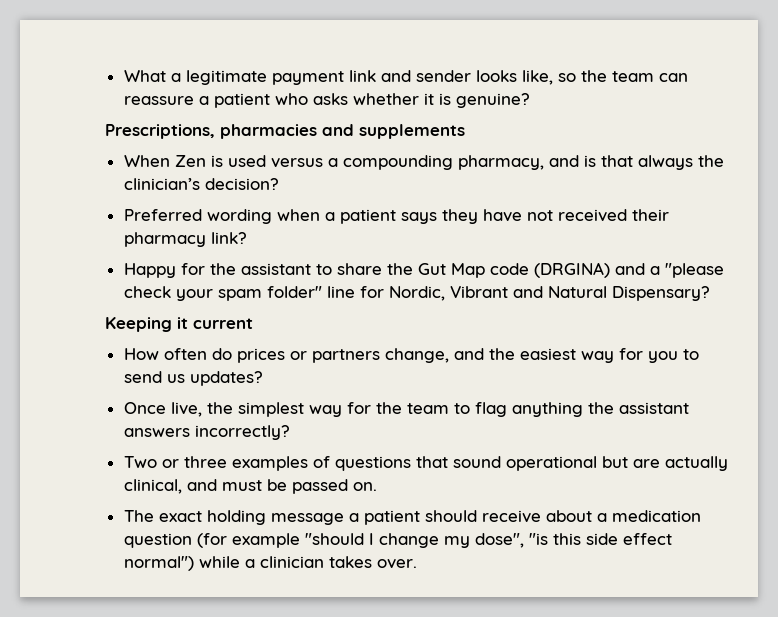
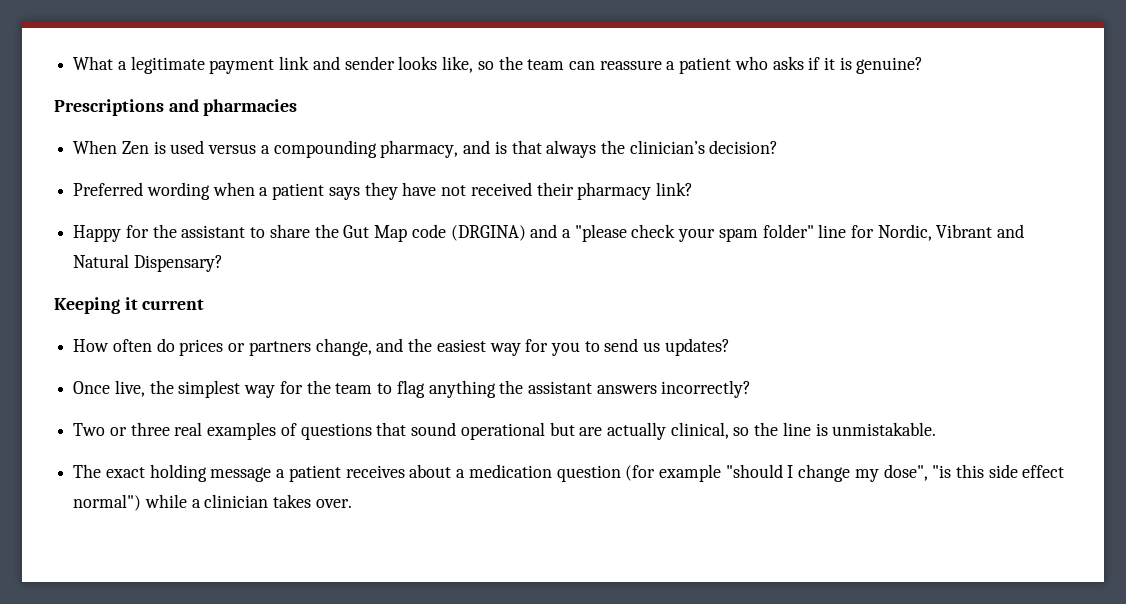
- What a legitimate payment link and sender looks like, so the team can reassure a patient who asks whether it is genuine?
+ What a legitimate payment link and sender looks like, so the team can reassure a patient who asks if it is genuine?
- Prescriptions, pharmacies and supplements
+ Prescriptions and pharmacies
- Two or three examples of questions that sound operational but are actually clinical, and must be passed on.
+ Two or three real examples of questions that sound operational but are actually clinical, so the line is unmistakable.
- The exact holding message a patient should receive about a medication question (for example "should I change my dose", "is this side effect normal") while a clinician takes over.
+ The exact holding message a patient receives about a medication question (for example "should I change my dose", "is this side effect normal") while a clinician takes over.

